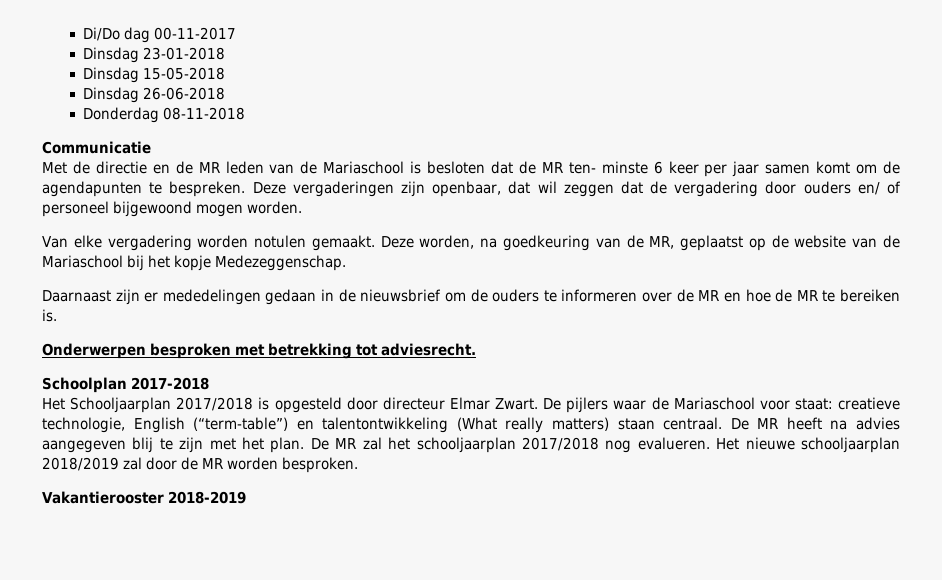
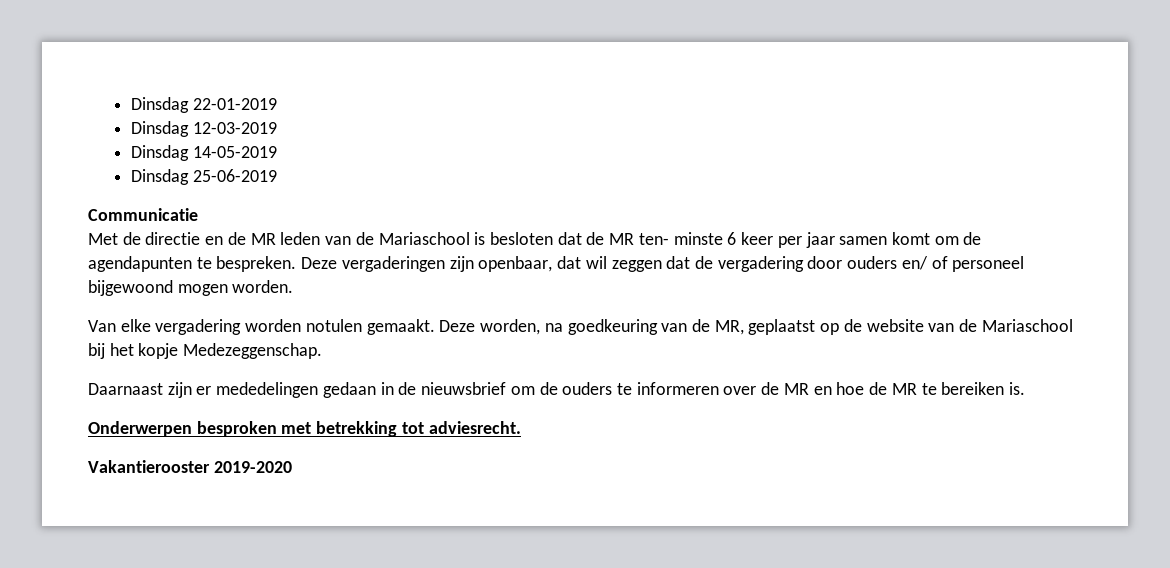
- Di/Do dag 00-11-2017
- Dinsdag 23-01-2018
- Dinsdag 15-05-2018
- Dinsdag 26-06-2018
- Donderdag 08-11-2018
+ Dinsdag 22-01-2019
+ Dinsdag 12-03-2019
+ Dinsdag 14-05-2019
+ Dinsdag 25-06-2019
- Schoolplan 2017-2018
- Het Schooljaarplan 2017/2018 is opgesteld door directeur Elmar Zwart. De pijlers waar de Mariaschool voor staat: creatieve technologie, English (“term-table”) en talentontwikkeling (What really matters) staan centraal. De MR heeft na advies aangegeven blij te zijn met het plan. De MR zal het schooljaarplan 2017/2018 nog evalueren. Het nieuwe schooljaarplan 2018/2019 zal door de MR worden besproken.
- Vakantierooster 2018-2019
+ Vakantierooster 2019-2020

